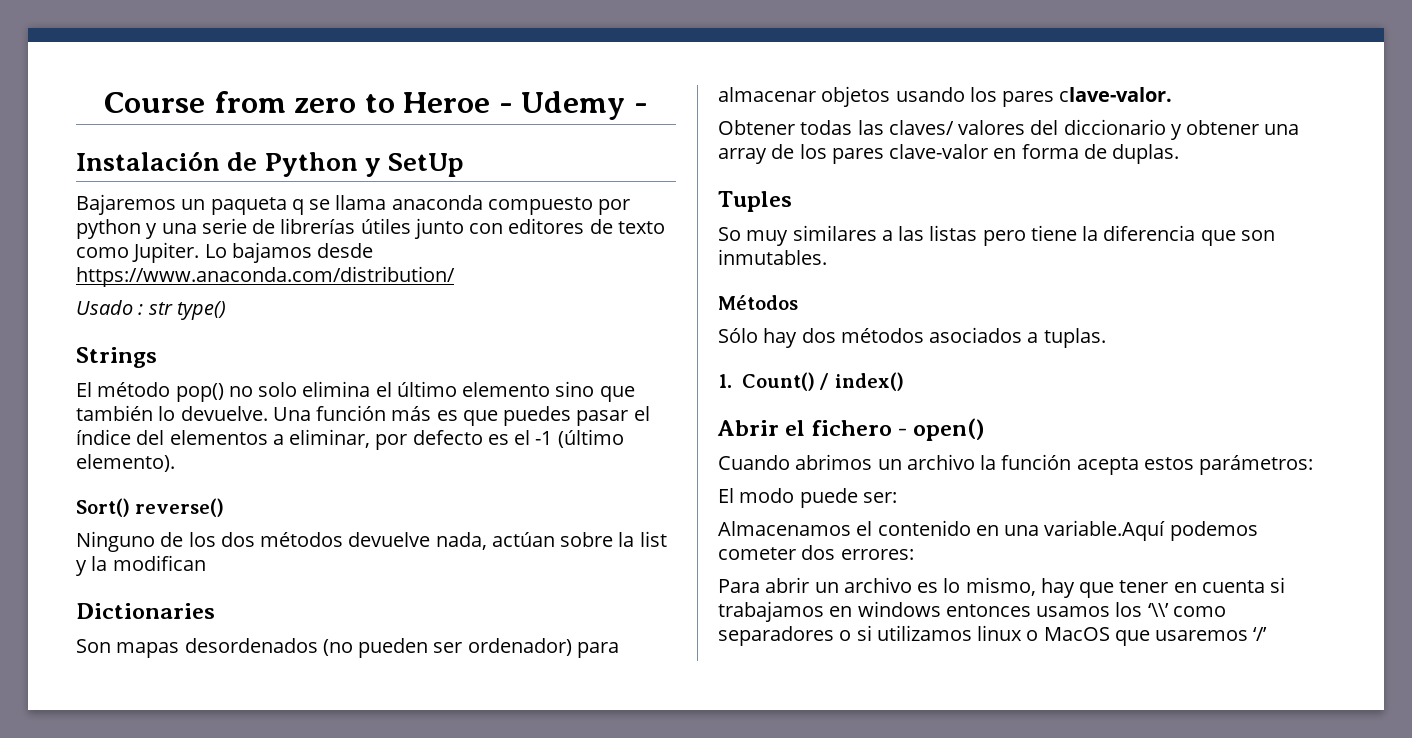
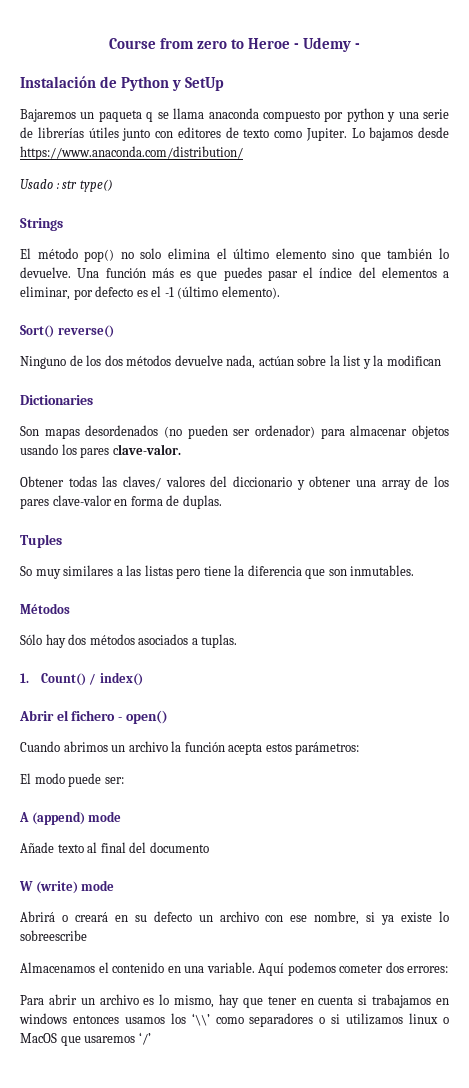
+ A (append) mode
+ Añade texto al final del documento
+ W (write) mode
+ Abrirá o creará en su defecto un archivo con ese nombre, si ya existe lo sobreescribe
- Almacenamos el contenido en una variable.Aquí podemos cometer dos errores:
+ Almacenamos el contenido en una variable. Aquí podemos cometer dos errores:

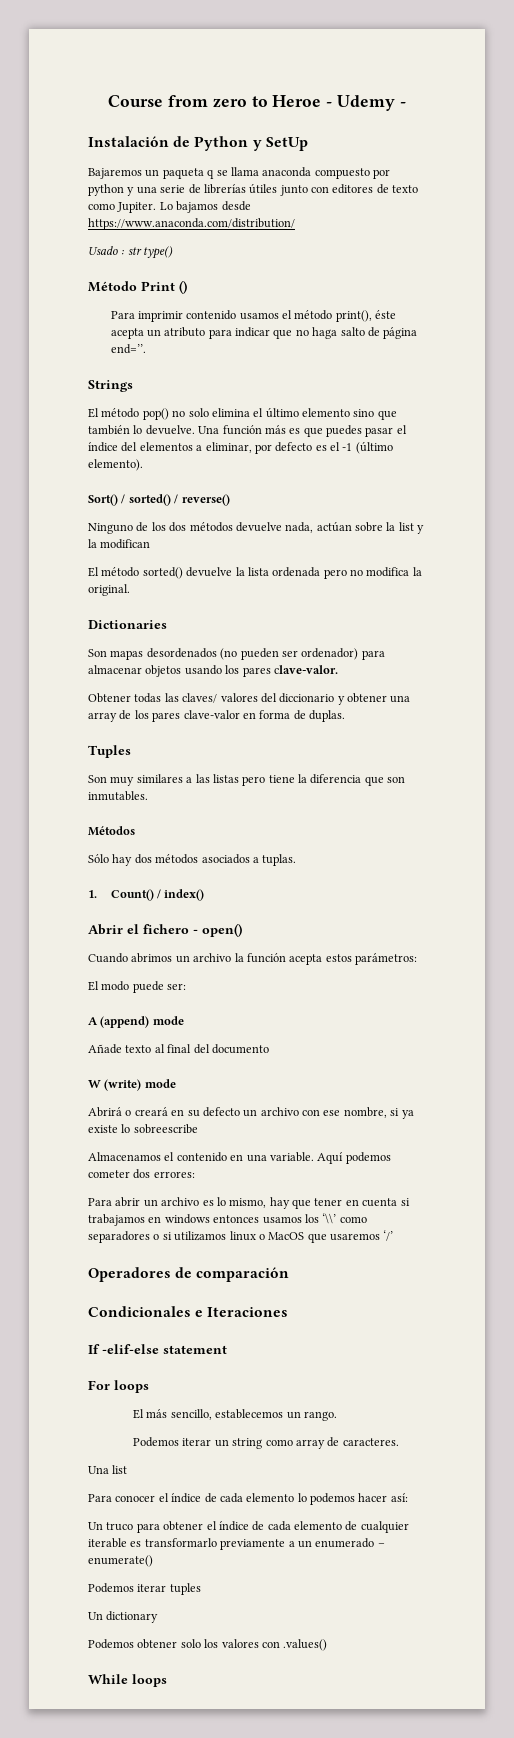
+ Método Print ()
+ Para imprimir contenido usamos el método print(), éste acepta un atributo para indicar que no haga salto de página end=’’.
- Sort() reverse()
+ Sort() / sorted() / reverse()
+ El método sorted() devuelve la lista ordenada pero no modifica la original.
- So muy similares a las listas pero tiene la diferencia que son inmutables.
+ Son muy similares a las listas pero tiene la diferencia que son inmutables.
+ Operadores de comparación
+ Condicionales e Iteraciones
+ If -elif-else statement
+ For loops
+ El más sencillo, establecemos un rango.
+ Podemos iterar un string como array de caracteres.
+ Una list
+ Para conocer el índice de cada elemento lo podemos hacer así:
+ Un truco para obtener el índice de cada elemento de cualquier iterable es transformarlo previamente a un enumerado – enumerate()
+ Podemos iterar tuples
+ Un dictionary
+ Podemos obtener solo los valores con .values()
+ While loops

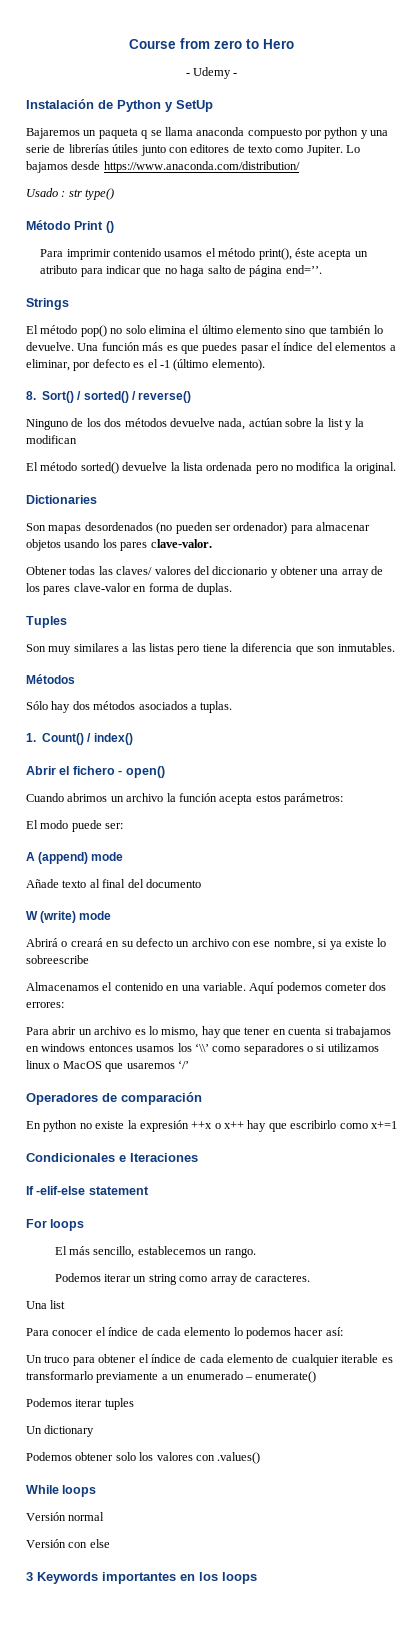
- Course from zero to Heroe - Udemy -
+ Course from zero to Hero
+ - Udemy -
- Sort() / sorted() / reverse()
+ 8. Sort() / sorted() / reverse()
+ En python no existe la expresión ++x o x++ hay que escribirlo como x+=1
+ Versión normal
+ Versión con else
+ 3 Keywords importantes en los loops

